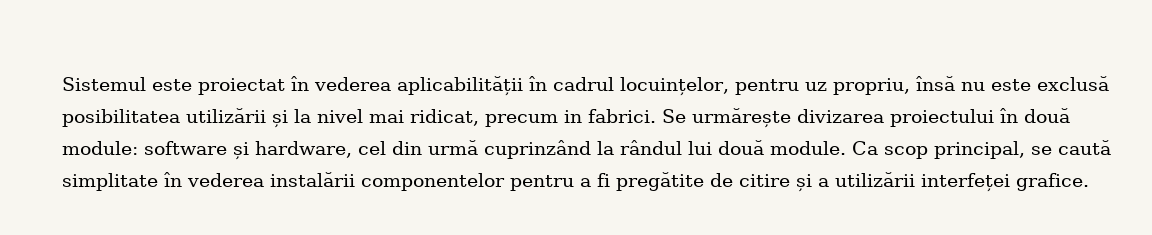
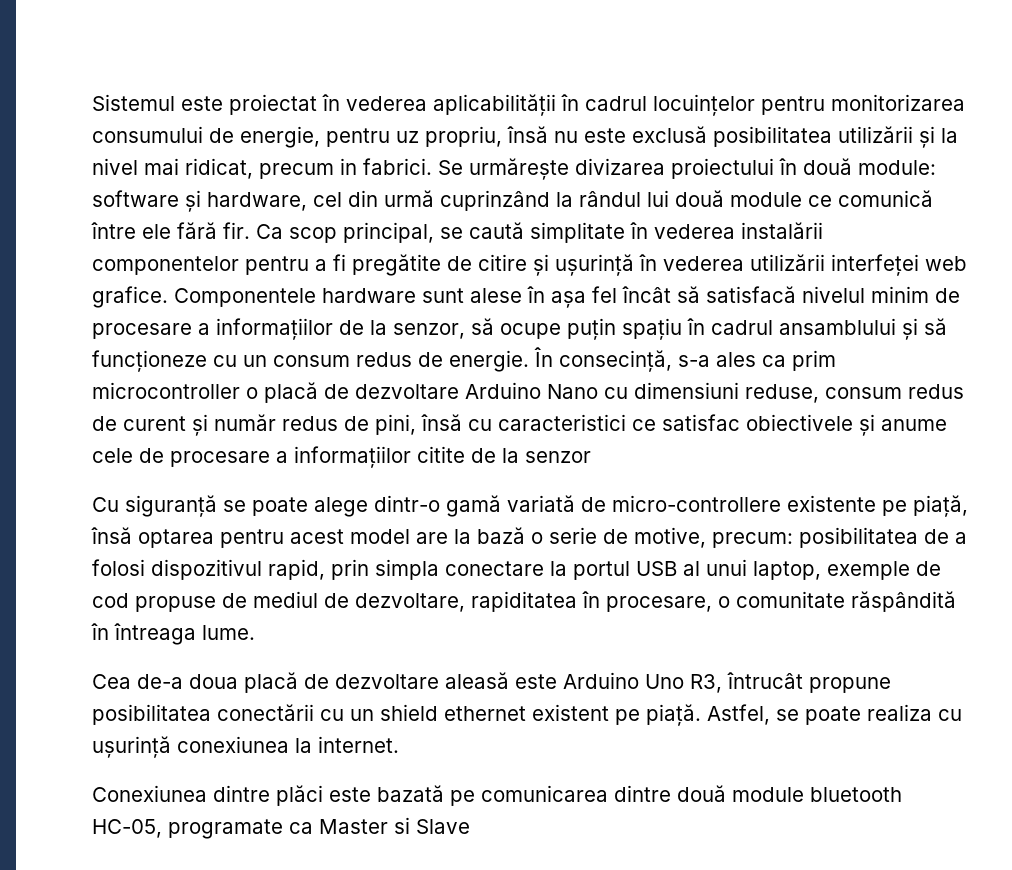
- Sistemul este proiectat în vederea aplicabilității în cadrul locuințelor, pentru uz propriu, însă nu este exclusă posibilitatea utilizării și la nivel mai ridicat, precum in fabrici.
+ Sistemul este proiectat în vederea aplicabilității în cadrul locuințelor pentru monitorizarea consumului de energie, pentru uz propriu, însă nu este exclusă posibilitatea utilizării și la nivel mai ridicat, precum in fabrici.
- Se urmărește divizarea proiectului în două module: software și hardware, cel din urmă cuprinzând la rândul lui două module.
+ Se urmărește divizarea proiectului în două module: software și hardware, cel din urmă cuprinzând la rândul lui două module ce comunică între ele fără fir.
- Ca scop principal, se caută simplitate în vederea instalării componentelor pentru a fi pregătite de citire și a utilizării interfeței grafice.
+ Ca scop principal, se caută simplitate în vederea instalării componentelor pentru a fi pregătite de citire și ușurință în vederea utilizării interfeței web grafice. Componentele hardware sunt alese în așa fel încât să satisfacă nivelul minim de procesare a informațiilor de la senzor, să ocupe puțin spațiu în cadrul ansamblului și să funcționeze cu un consum redus de energie. În consecință, s-a ales ca prim microcontroller o placă de dezvoltare Arduino Nano cu dimensiuni reduse, consum redus de curent și număr redus de pini, însă cu caracteristici ce satisfac obiectivele și anume cele de procesare a informațiilor citite de la senzor
+ Cu siguranță se poate alege dintr-o gamă variată de micro-controllere existente pe piață, însă optarea pentru acest model are la bază o serie de motive, precum: posibilitatea de a folosi dispozitivul rapid, prin simpla conectare la portul USB al unui laptop, exemple de cod propuse de mediul de dezvoltare, rapiditatea în procesare, o comunitate răspândită în întreaga lume.
+ Cea de-a doua placă de dezvoltare aleasă este Arduino Uno R3, întrucât propune posibilitatea conectării cu un shield ethernet existent pe piață. Astfel, se poate realiza cu ușurință conexiunea la internet.
+ Conexiunea dintre plăci este bazată pe comunicarea dintre două module bluetooth HC-05, programate ca Master si Slave

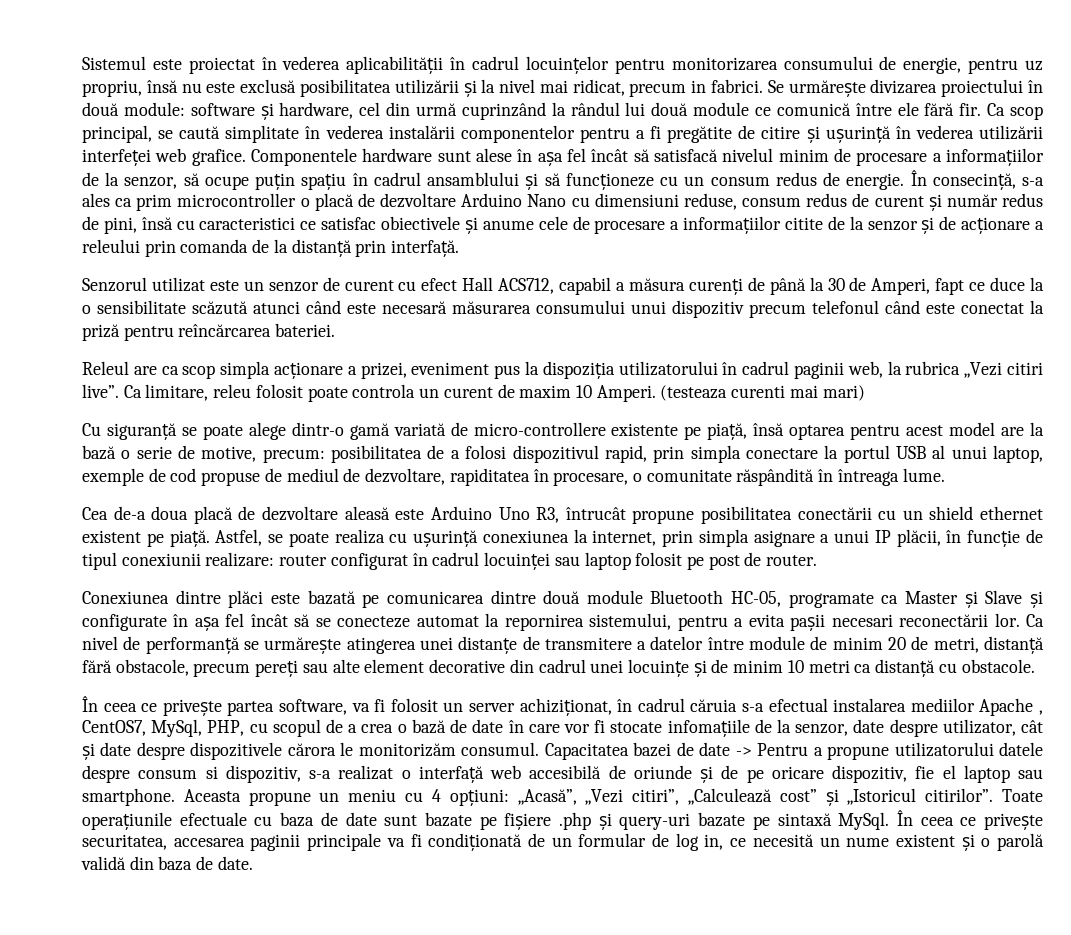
- În consecință, s-a ales ca prim microcontroller o placă de dezvoltare Arduino Nano cu dimensiuni reduse, consum redus de curent și număr redus de pini, însă cu caracteristici ce satisfac obiectivele și anume cele de procesare a informațiilor citite de la senzor
+ În consecință, s-a ales ca prim microcontroller o placă de dezvoltare Arduino Nano cu dimensiuni reduse, consum redus de curent și număr redus de pini, însă cu caracteristici ce satisfac obiectivele și anume cele de procesare a informațiilor citite de la senzor și de acționare a releului prin comanda de la distanță prin interfață.
+ Senzorul utilizat este un senzor de curent cu efect Hall ACS712, capabil a măsura curenți de până la 30 de Amperi, fapt ce duce la o sensibilitate scăzută atunci când este necesară măsurarea consumului unui dispozitiv precum telefonul când este conectat la priză pentru reîncărcarea bateriei.
+ Releul are ca scop simpla acționare a prizei, eveniment pus la dispoziția utilizatorului în cadrul paginii web, la rubrica „Vezi citiri live”. Ca limitare, releu folosit poate controla un curent de maxim 10 Amperi. (testeaza curenti mai mari)
- Astfel, se poate realiza cu ușurință conexiunea la internet.
+ Astfel, se poate realiza cu ușurință conexiunea la internet, prin simpla asignare a unui IP plăcii, în funcție de tipul conexiunii realizare: router configurat în cadrul locuinței sau laptop folosit pe post de router.
- Conexiunea dintre plăci este bazată pe comunicarea dintre două module bluetooth HC-05, programate ca Master si Slave
+ Conexiunea dintre plăci este bazată pe comunicarea dintre două module Bluetooth HC-05, programate ca Master și Slave și configurate în așa fel încât să se conecteze automat la repornirea sistemului, pentru a evita pașii necesari reconectării lor. Ca nivel de performanță se urmărește atingerea unei distanțe de transmitere a datelor între module de minim 20 de metri, distanță fără obstacole, precum pereți sau alte element decorative din cadrul unei locuințe și de minim 10 metri ca distanță cu obstacole.
+ În ceea ce privește partea software, va fi folosit un server achiziționat, în cadrul căruia s-a efectual instalarea mediilor Apache , CentOS7, MySql, PHP, cu scopul de a crea o bază de date în care vor fi stocate infomațiile de la senzor, date despre utilizator, cât și date despre dispozitivele cărora le monitorizăm consumul. Capacitatea bazei de date -> Pentru a propune utilizatorului datele despre consum si dispozitiv, s-a realizat o interfață web accesibilă de oriunde și de pe oricare dispozitiv, fie el laptop sau smartphone. Aceasta propune un meniu cu 4 opțiuni: „Acasă”, „Vezi citiri”, „Calculează cost” și „Istoricul citirilor”. Toate operațiunile efectuale cu baza de date sunt bazate pe fișiere .php și query-uri bazate pe sintaxă MySql. În ceea ce privește securitatea, accesarea paginii principale va fi condiționată de un formular de log in, ce necesită un nume existent și o parolă validă din baza de date.

